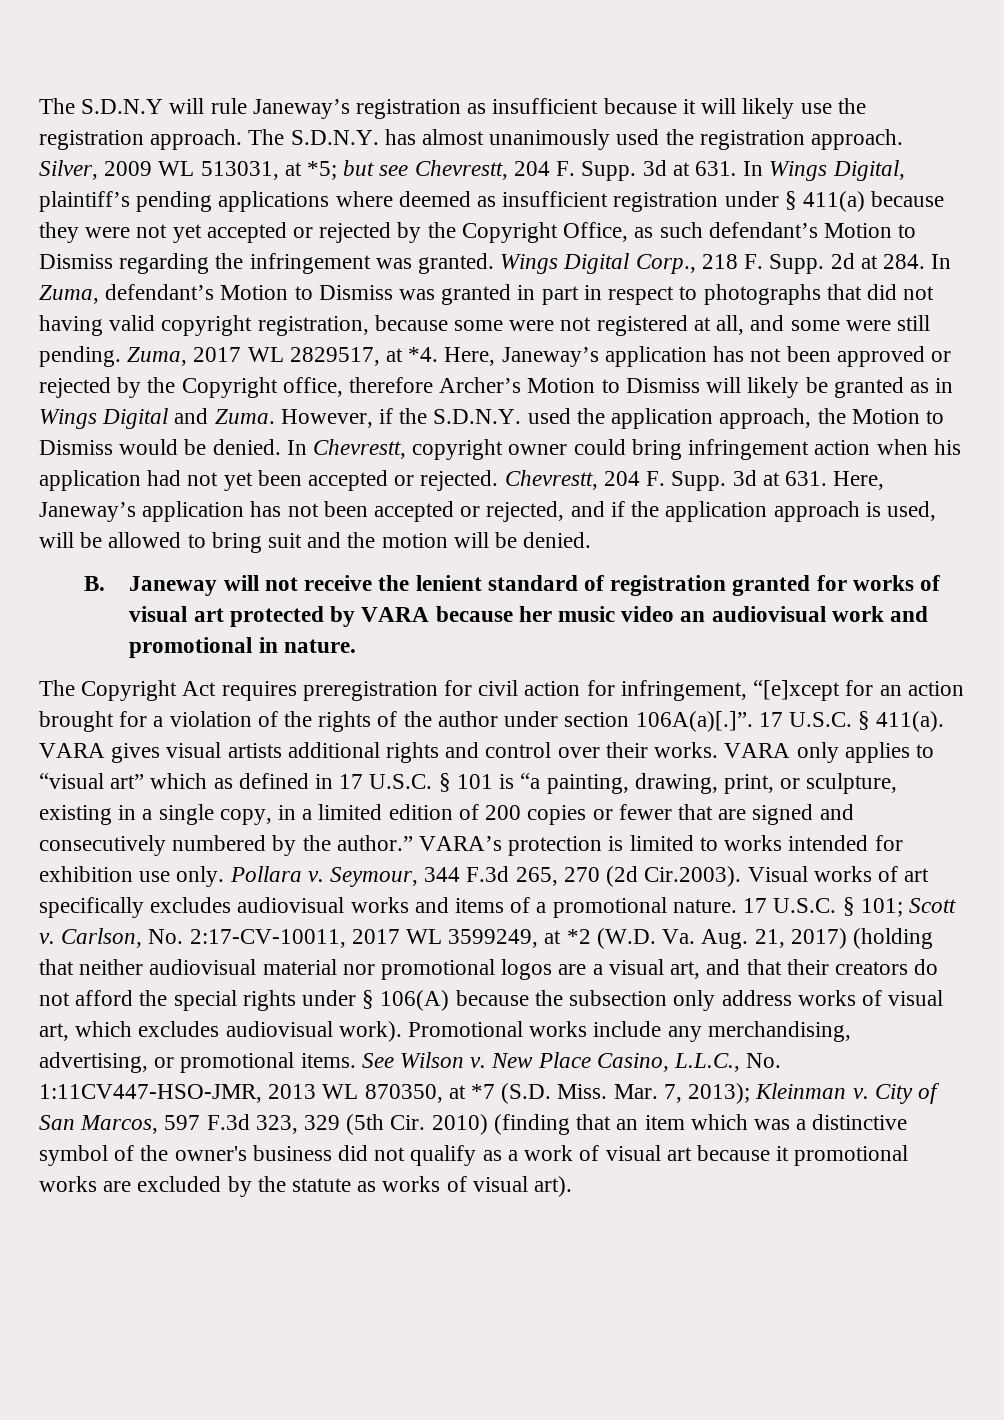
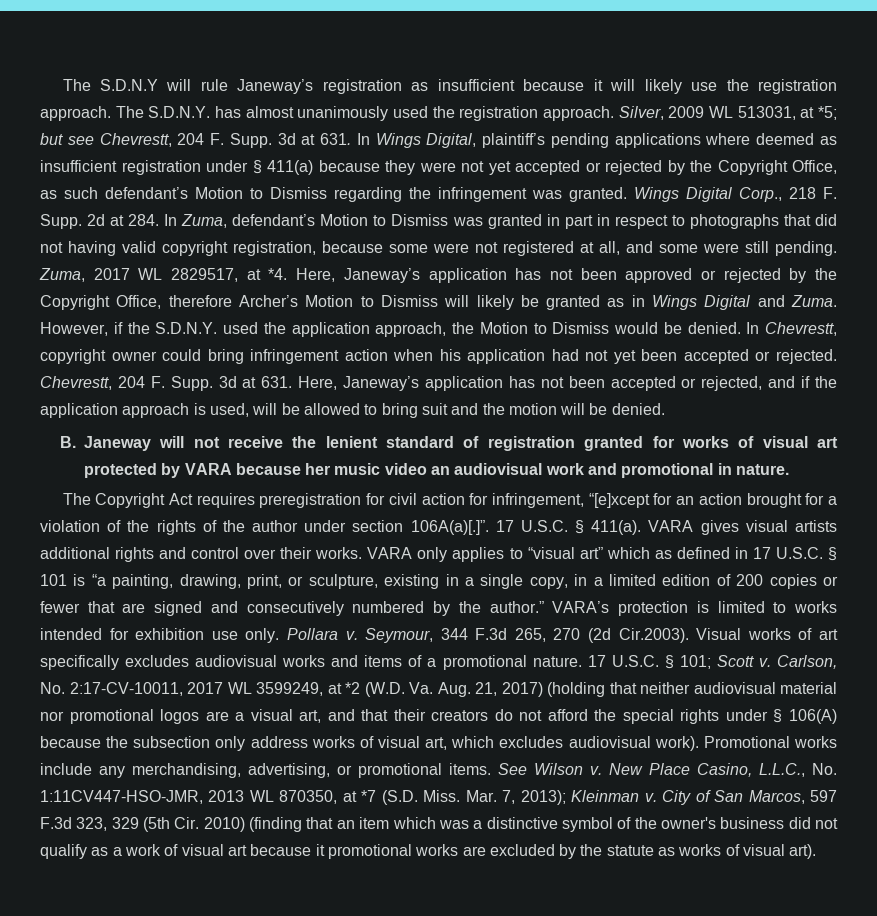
- Here, Janeway’s application has not been approved or rejected by the Copyright office, therefore Archer’s Motion to Dismiss will likely be granted as in Wings Digital and Zuma.
+ Here, Janeway’s application has not been approved or rejected by the Copyright Office, therefore Archer’s Motion to Dismiss will likely be granted as in Wings Digital and Zuma.

